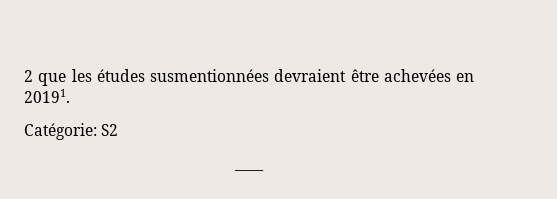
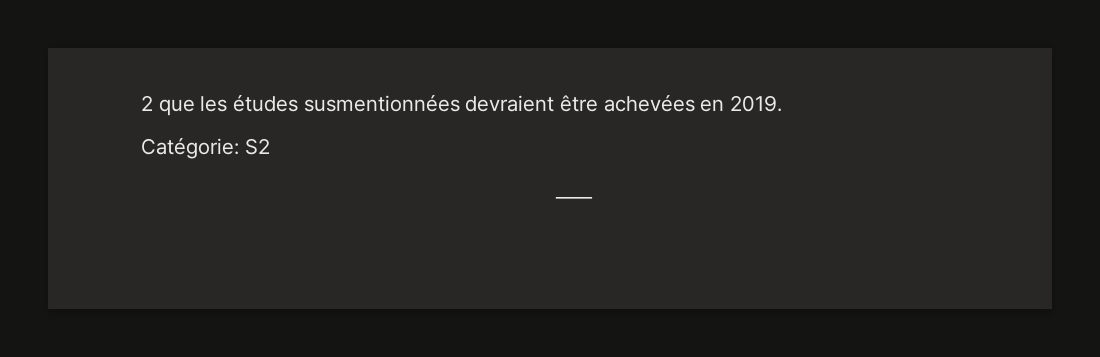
- 2 que les études susmentionnées devraient être achevées en 20191.
+ 2 que les études susmentionnées devraient être achevées en 2019.

